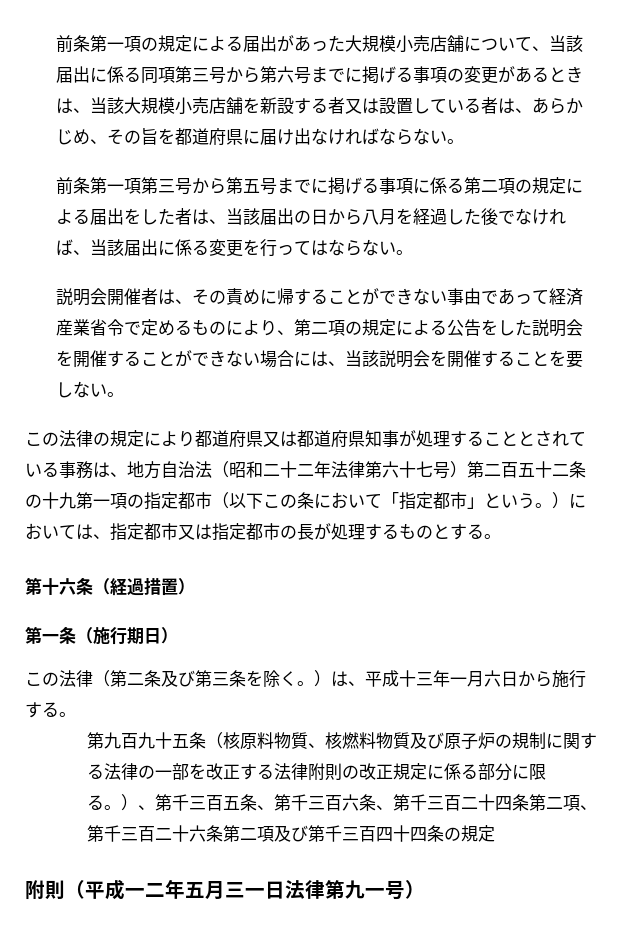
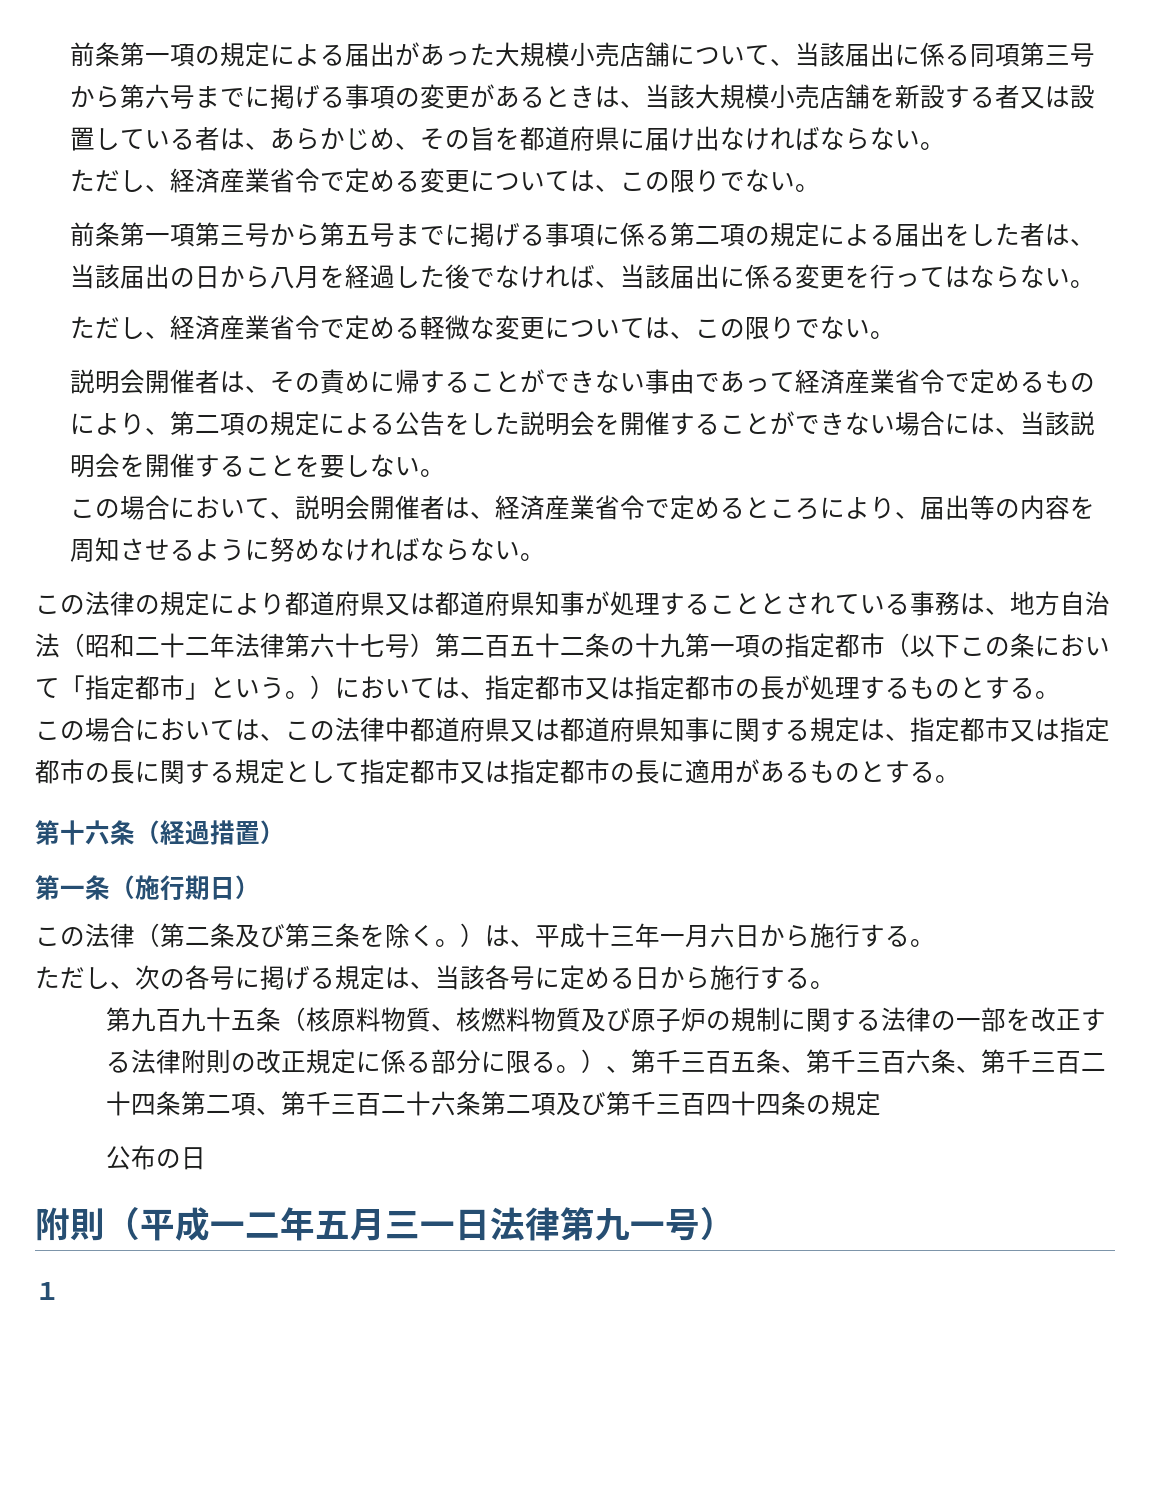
+ ただし、経済産業省令で定める変更については、この限りでない。
+ ただし、経済産業省令で定める軽微な変更については、この限りでない。
+ この場合において、説明会開催者は、経済産業省令で定めるところにより、届出等の内容を周知させるように努めなければならない。
+ この場合においては、この法律中都道府県又は都道府県知事に関する規定は、指定都市又は指定都市の長に関する規定として指定都市又は指定都市の長に適用があるものとする。
+ ただし、次の各号に掲げる規定は、当該各号に定める日から施行する。
+ 公布の日
+ １

